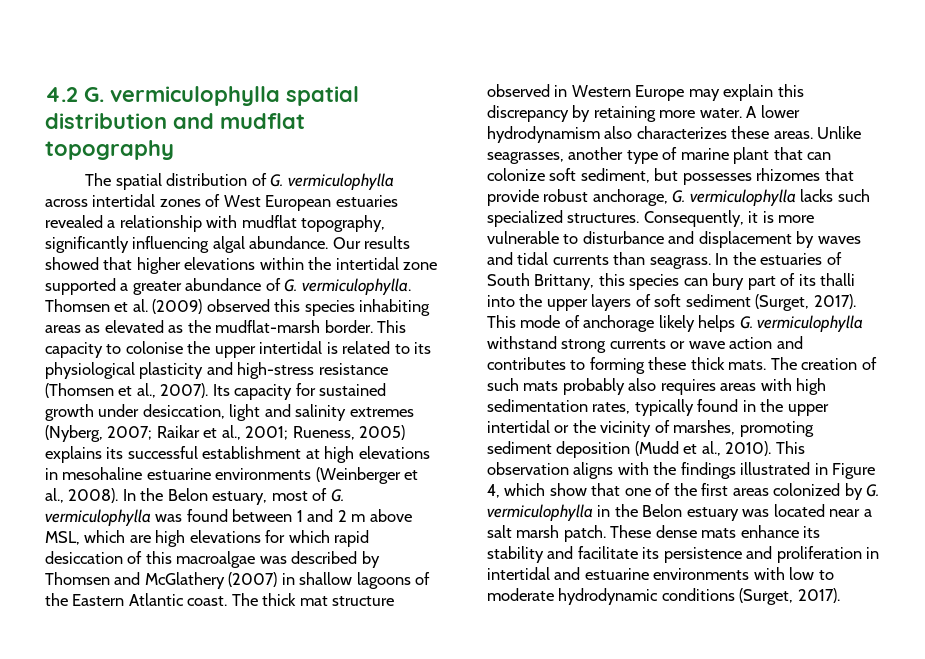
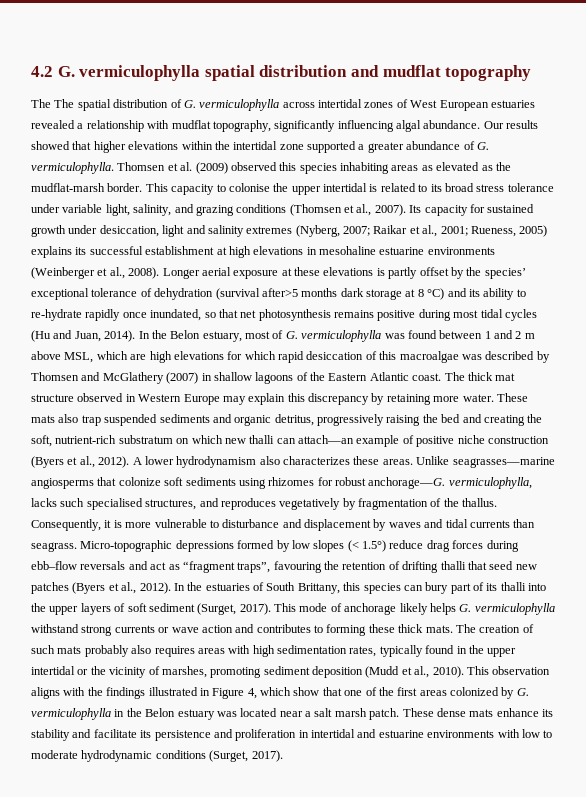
- The spatial distribution of G. vermiculophylla across intertidal zones of West European estuaries revealed a relationship with mudflat topography, significantly influencing algal abundance.
+ The The spatial distribution of G. vermiculophylla across intertidal zones of West European estuaries revealed a relationship with mudflat topography, significantly influencing algal abundance.
- This capacity to colonise the upper intertidal is related to its physiological plasticity and high-stress resistance (Thomsen et al., 2007).
+ This capacity to colonise the upper intertidal is related to its broad stress tolerance under variable light, salinity, and grazing conditions (Thomsen et al., 2007).
+ Longer aerial exposure at these elevations is partly offset by the species’ exceptional tolerance of dehydration (survival after>5 months dark storage at 8 °C) and its ability to re-hydrate rapidly once inundated, so that net photosynthesis remains positive during most tidal cycles (Hu and Juan, 2014).
+ These mats also trap suspended sediments and organic detritus, progressively raising the bed and creating the soft, nutrient-rich substratum on which new thalli can attach—an example of positive niche construction (Byers et al., 2012).
- Unlike seagrasses, another type of marine plant that can colonize soft sediment, but possesses rhizomes that provide robust anchorage, G. vermiculophylla lacks such specialized structures.
+ Unlike seagrasses—marine angiosperms that colonize soft sediments using rhizomes for robust anchorage—G. vermiculophylla, lacks such specialised structures, and reproduces vegetatively by fragmentation of the thallus.
+ Micro-topographic depressions formed by low slopes (< 1.5°) reduce drag forces during ebb–flow reversals and act as “fragment traps”, favouring the retention of drifting thalli that seed new patches (Byers et al., 2012).

